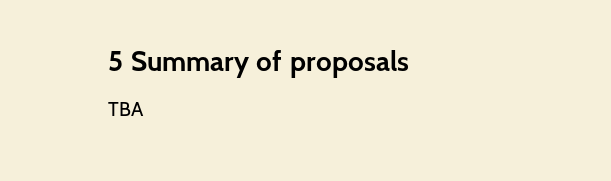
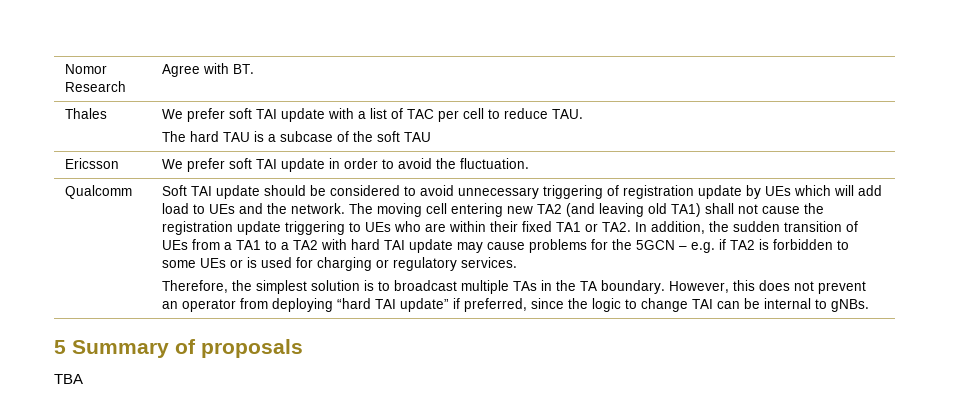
+ Nomor Research | Agree with BT.
+ Thales | We prefer soft TAI update with a list of TAC per cell to reduce TAU.
+ The hard TAU is a subcase of the soft TAU
+ Ericsson | We prefer soft TAI update in order to avoid the fluctuation.
+ Qualcomm | Soft TAI update should be considered to avoid unnecessary triggering of registration update by UEs which will add load to UEs and the network. The moving cell entering new TA2 (and leaving old TA1) shall not cause the registration update triggering to UEs who are within their fixed TA1 or TA2. In addition, the sudden transition of UEs from a TA1 to a TA2 with hard TAI update may cause problems for the 5GCN – e.g. if TA2 is forbidden to some UEs or is used for charging or regulatory services.
+ Therefore, the simplest solution is to broadcast multiple TAs in the TA boundary. However, this does not prevent an operator from deploying “hard TAI update” if preferred, since the logic to change TAI can be internal to gNBs.

